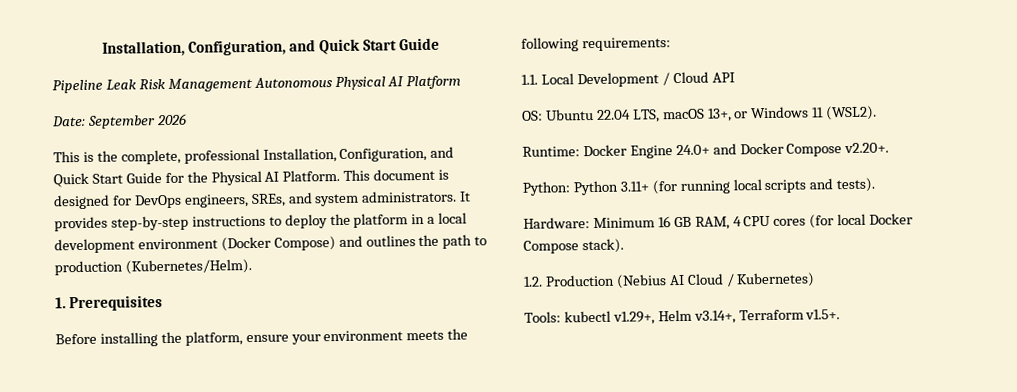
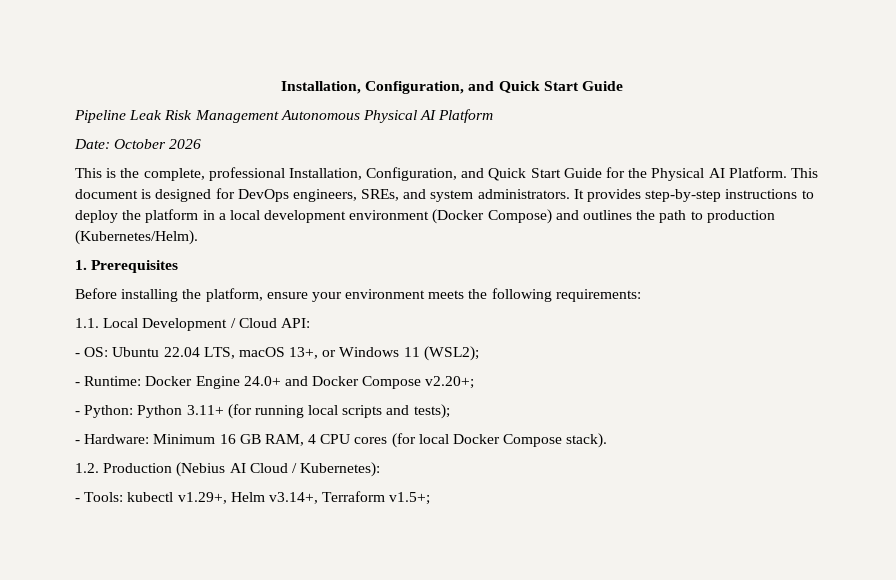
- Date: September 2026
+ Date: October 2026
- 1.1. Local Development / Cloud API
- OS: Ubuntu 22.04 LTS, macOS 13+, or Windows 11 (WSL2).
- Runtime: Docker Engine 24.0+ and Docker Compose v2.20+.
- Python: Python 3.11+ (for running local scripts and tests).
- Hardware: Minimum 16 GB RAM, 4 CPU cores (for local Docker Compose stack).
+ 1.1. Local Development / Cloud API:
+ - OS: Ubuntu 22.04 LTS, macOS 13+, or Windows 11 (WSL2);
+ - Runtime: Docker Engine 24.0+ and Docker Compose v2.20+;
+ - Python: Python 3.11+ (for running local scripts and tests);
+ - Hardware: Minimum 16 GB RAM, 4 CPU cores (for local Docker Compose stack).
- 1.2. Production (Nebius AI Cloud / Kubernetes)
- Tools: kubectl v1.29+, Helm v3.14+, Terraform v1.5+.
+ 1.2. Production (Nebius AI Cloud / Kubernetes):
+ - Tools: kubectl v1.29+, Helm v3.14+, Terraform v1.5+;

